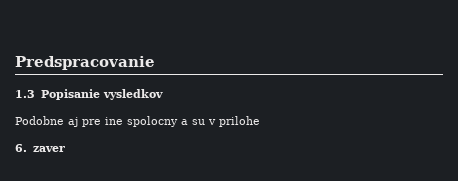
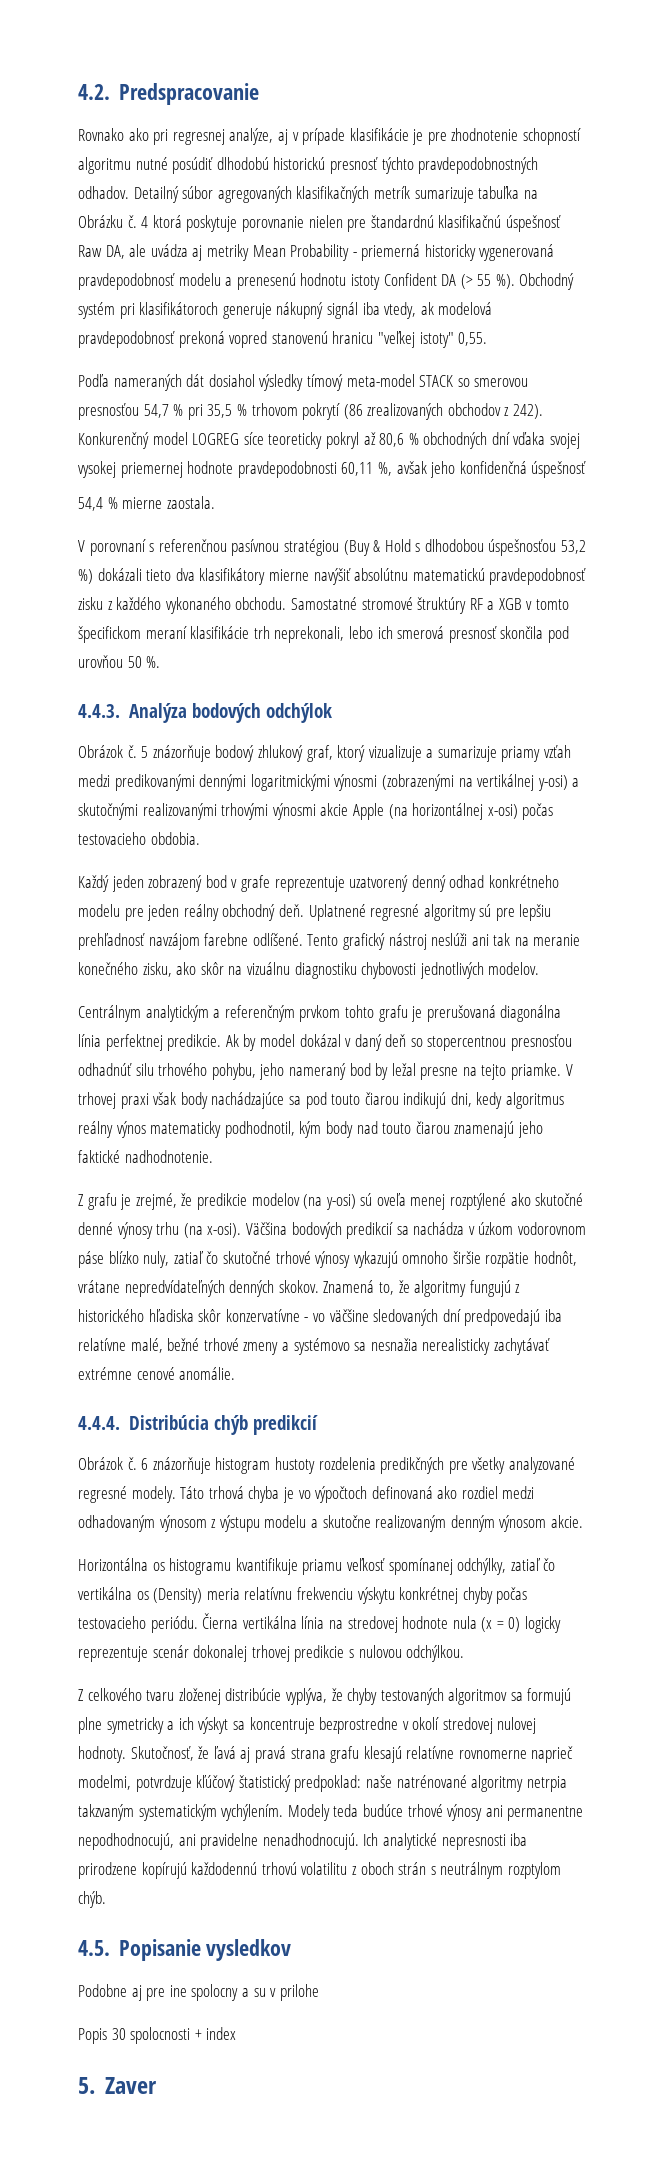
- Predspracovanie
+ 4.2. Predspracovanie
- 1.3 Popisanie vysledkov
+ Rovnako ako pri regresnej analýze, aj v prípade klasifikácie je pre zhodnotenie schopností algoritmu nutné posúdiť dlhodobú historickú presnosť týchto pravdepodobnostných odhadov. Detailný súbor agregovaných klasifikačných metrík sumarizuje tabuľka na Obrázku č. 4 ktorá poskytuje porovnanie nielen pre štandardnú klasifikačnú úspešnosť Raw DA, ale uvádza aj metriky Mean Probability - priemerná historicky vygenerovaná pravdepodobnosť modelu a prenesenú hodnotu istoty Confident DA (> 55 %). Obchodný systém pri klasifikátoroch generuje nákupný signál iba vtedy, ak modelová pravdepodobnosť prekoná vopred stanovenú hranicu "veľkej istoty" 0,55.
+ Podľa nameraných dát dosiahol výsledky tímový meta-model STACK so smerovou presnosťou 54,7 % pri 35,5 % trhovom pokrytí (86 zrealizovaných obchodov z 242). Konkurenčný model LOGREG síce teoreticky pokryl až 80,6 % obchodných dní vďaka svojej vysokej priemernej hodnote pravdepodobnosti 60,11 %, avšak jeho konfidenčná úspešnosť
+ 54,4 % mierne zaostala.
+ V porovnaní s referenčnou pasívnou stratégiou (Buy & Hold s dlhodobou úspešnosťou 53,2 %) dokázali tieto dva klasifikátory mierne navýšiť absolútnu matematickú pravdepodobnosť zisku z každého vykonaného obchodu. Samostatné stromové štruktúry RF a XGB v tomto špecifickom meraní klasifikácie trh neprekonali, lebo ich smerová presnosť skončila pod urovňou 50 %.
+ 4.4.3. Analýza bodových odchýlok
+ Obrázok č. 5 znázorňuje bodový zhlukový graf, ktorý vizualizuje a sumarizuje priamy vzťah medzi predikovanými dennými logaritmickými výnosmi (zobrazenými na vertikálnej y-osi) a skutočnými realizovanými trhovými výnosmi akcie Apple (na horizontálnej x-osi) počas testovacieho obdobia.
+ Každý jeden zobrazený bod v grafe reprezentuje uzatvorený denný odhad konkrétneho modelu pre jeden reálny obchodný deň. Uplatnené regresné algoritmy sú pre lepšiu prehľadnosť navzájom farebne odlíšené. Tento grafický nástroj neslúži ani tak na meranie konečného zisku, ako skôr na vizuálnu diagnostiku chybovosti jednotlivých modelov.
+ Centrálnym analytickým a referenčným prvkom tohto grafu je prerušovaná diagonálna línia perfektnej predikcie. Ak by model dokázal v daný deň so stopercentnou presnosťou odhadnúť silu trhového pohybu, jeho nameraný bod by ležal presne na tejto priamke. V trhovej praxi však body nachádzajúce sa pod touto čiarou indikujú dni, kedy algoritmus reálny výnos matematicky podhodnotil, kým body nad touto čiarou znamenajú jeho faktické nadhodnotenie.
+ Z grafu je zrejmé, že predikcie modelov (na y-osi) sú oveľa menej rozptýlené ako skutočné denné výnosy trhu (na x-osi). Väčšina bodových predikcií sa nachádza v úzkom vodorovnom páse blízko nuly, zatiaľ čo skutočné trhové výnosy vykazujú omnoho širšie rozpätie hodnôt, vrátane nepredvídateľných denných skokov. Znamená to, že algoritmy fungujú z historického hľadiska skôr konzervatívne - vo väčšine sledovaných dní predpovedajú iba relatívne malé, bežné trhové zmeny a systémovo sa nesnažia nerealisticky zachytávať extrémne cenové anomálie.
+ 4.4.4. Distribúcia chýb predikcií
+ Obrázok č. 6 znázorňuje histogram hustoty rozdelenia predikčných pre všetky analyzované regresné modely. Táto trhová chyba je vo výpočtoch definovaná ako rozdiel medzi odhadovaným výnosom z výstupu modelu a skutočne realizovaným denným výnosom akcie.
+ Horizontálna os histogramu kvantifikuje priamu veľkosť spomínanej odchýlky, zatiaľ čo vertikálna os (Density) meria relatívnu frekvenciu výskytu konkrétnej chyby počas testovacieho periódu. Čierna vertikálna línia na stredovej hodnote nula (x = 0) logicky reprezentuje scenár dokonalej trhovej predikcie s nulovou odchýlkou.
+ Z celkového tvaru zloženej distribúcie vyplýva, že chyby testovaných algoritmov sa formujú plne symetricky a ich výskyt sa koncentruje bezprostredne v okolí stredovej nulovej hodnoty. Skutočnosť, že ľavá aj pravá strana grafu klesajú relatívne rovnomerne naprieč modelmi, potvrdzuje kľúčový štatistický predpoklad: naše natrénované algoritmy netrpia takzvaným systematickým vychýlením. Modely teda budúce trhové výnosy ani permanentne nepodhodnocujú, ani pravidelne nenadhodnocujú. Ich analytické nepresnosti iba prirodzene kopírujú každodennú trhovú volatilitu z oboch strán s neutrálnym rozptylom chýb.
+ 4.5. Popisanie vysledkov
- 6. zaver
+ Popis 30 spolocnosti + index
+ 5. Zaver

